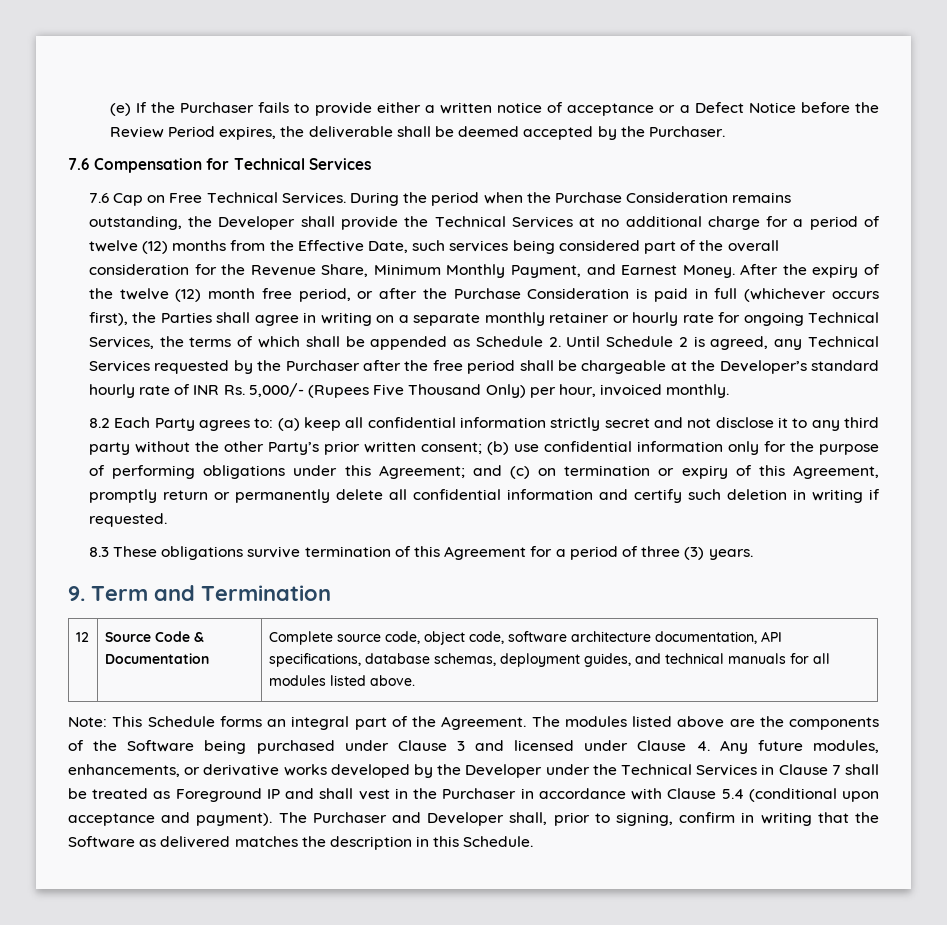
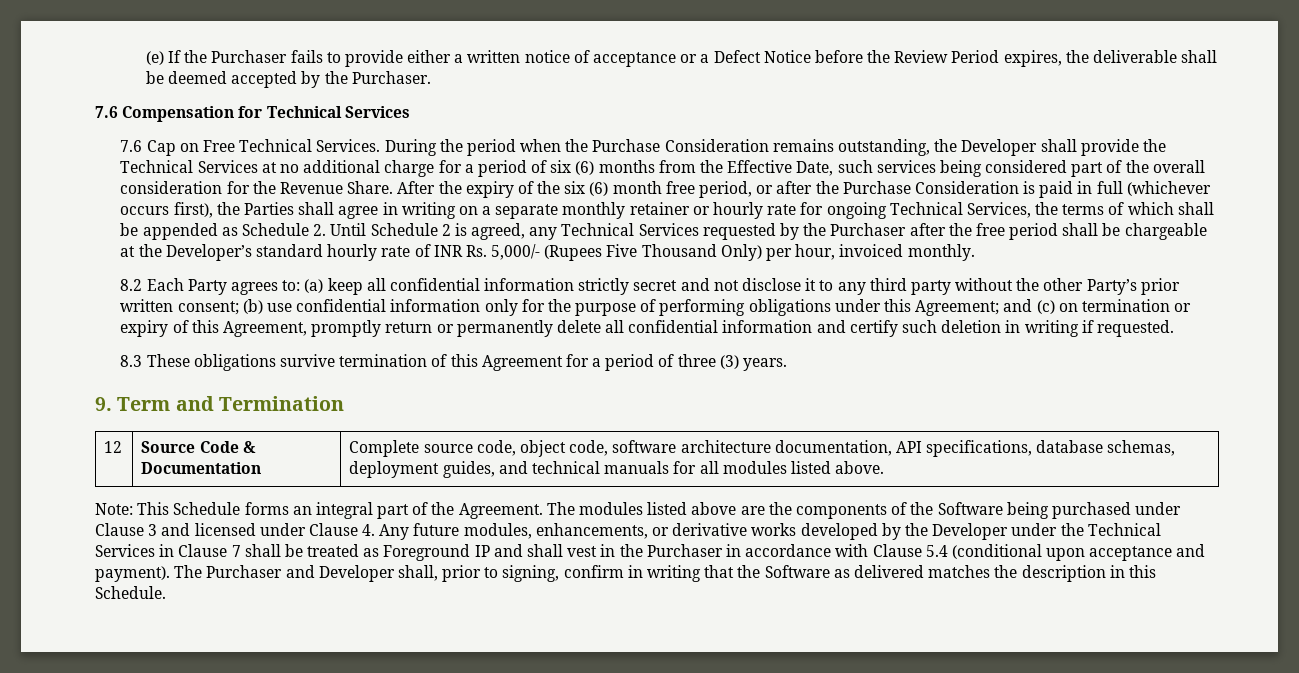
- During the period when the Purchase Consideration remains outstanding, the Developer shall provide the Technical Services at no additional charge for a period of twelve (12) months from the Effective Date, such services being considered part of the overall consideration for the Revenue Share, Minimum Monthly Payment, and Earnest Money.
+ During the period when the Purchase Consideration remains outstanding, the Developer shall provide the Technical Services at no additional charge for a period of six (6) months from the Effective Date, such services being considered part of the overall consideration for the Revenue Share.
- After the expiry of the twelve (12) month free period, or after the Purchase Consideration is paid in full (whichever occurs first), the Parties shall agree in writing on a separate monthly retainer or hourly rate for ongoing Technical Services, the terms of which shall be appended as Schedule 2. Until Schedule 2 is agreed, any Technical Services requested by the Purchaser after the free period shall be chargeable at the Developer’s standard hourly rate of INR Rs. 5,000/- (Rupees Five Thousand Only) per hour, invoiced monthly.
+ After the expiry of the six (6) month free period, or after the Purchase Consideration is paid in full (whichever occurs first), the Parties shall agree in writing on a separate monthly retainer or hourly rate for ongoing Technical Services, the terms of which shall be appended as Schedule 2. Until Schedule 2 is agreed, any Technical Services requested by the Purchaser after the free period shall be chargeable at the Developer’s standard hourly rate of INR Rs. 5,000/- (Rupees Five Thousand Only) per hour, invoiced monthly.

